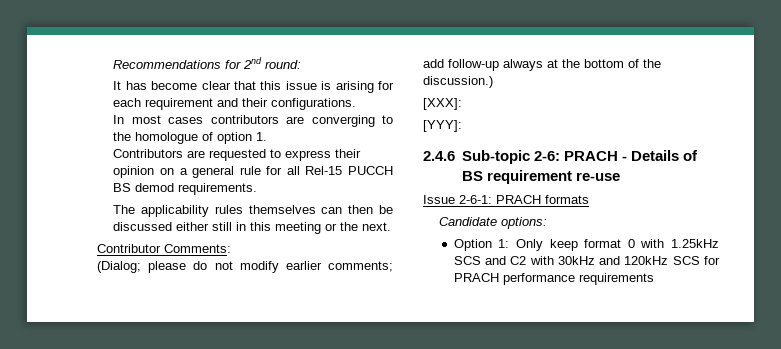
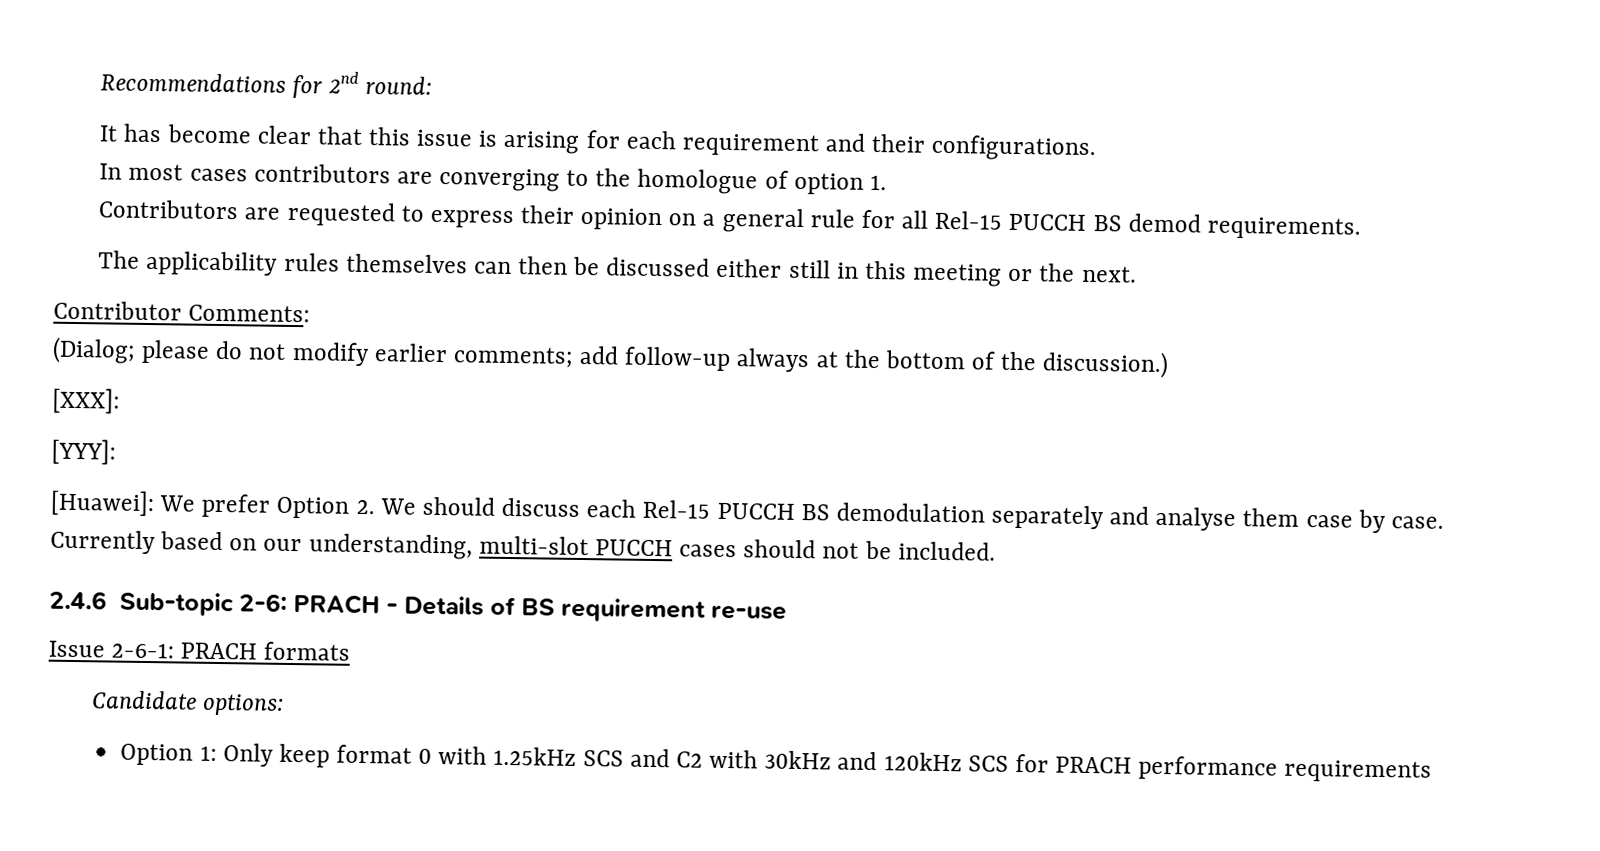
+ [Huawei]: We prefer Option 2. We should discuss each Rel-15 PUCCH BS demodulation separately and analyse them case by case. Currently based on our understanding, multi-slot PUCCH cases should not be included.

